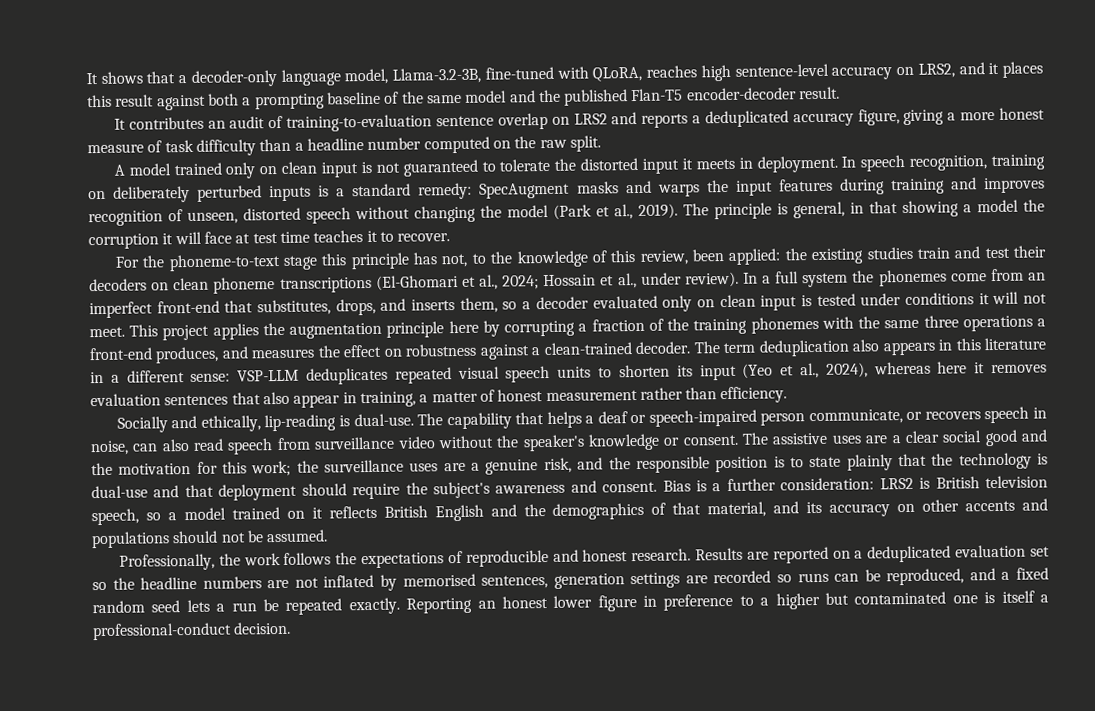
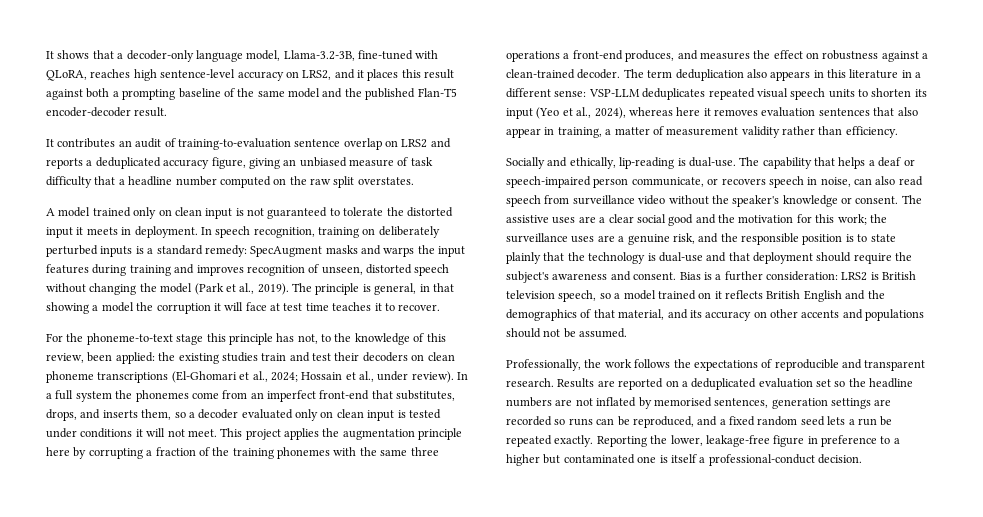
- It contributes an audit of training-to-evaluation sentence overlap on LRS2 and reports a deduplicated accuracy figure, giving a more honest measure of task difficulty than a headline number computed on the raw split.
+ It contributes an audit of training-to-evaluation sentence overlap on LRS2 and reports a deduplicated accuracy figure, giving an unbiased measure of task difficulty that a headline number computed on the raw split overstates.
- The term deduplication also appears in this literature in a different sense: VSP-LLM deduplicates repeated visual speech units to shorten its input (Yeo et al., 2024), whereas here it removes evaluation sentences that also appear in training, a matter of honest measurement rather than efficiency.
+ The term deduplication also appears in this literature in a different sense: VSP-LLM deduplicates repeated visual speech units to shorten its input (Yeo et al., 2024), whereas here it removes evaluation sentences that also appear in training, a matter of measurement validity rather than efficiency.
- Professionally, the work follows the expectations of reproducible and honest research.
+ Professionally, the work follows the expectations of reproducible and transparent research.
- Reporting an honest lower figure in preference to a higher but contaminated one is itself a professional-conduct decision.
+ Reporting the lower, leakage-free figure in preference to a higher but contaminated one is itself a professional-conduct decision.

